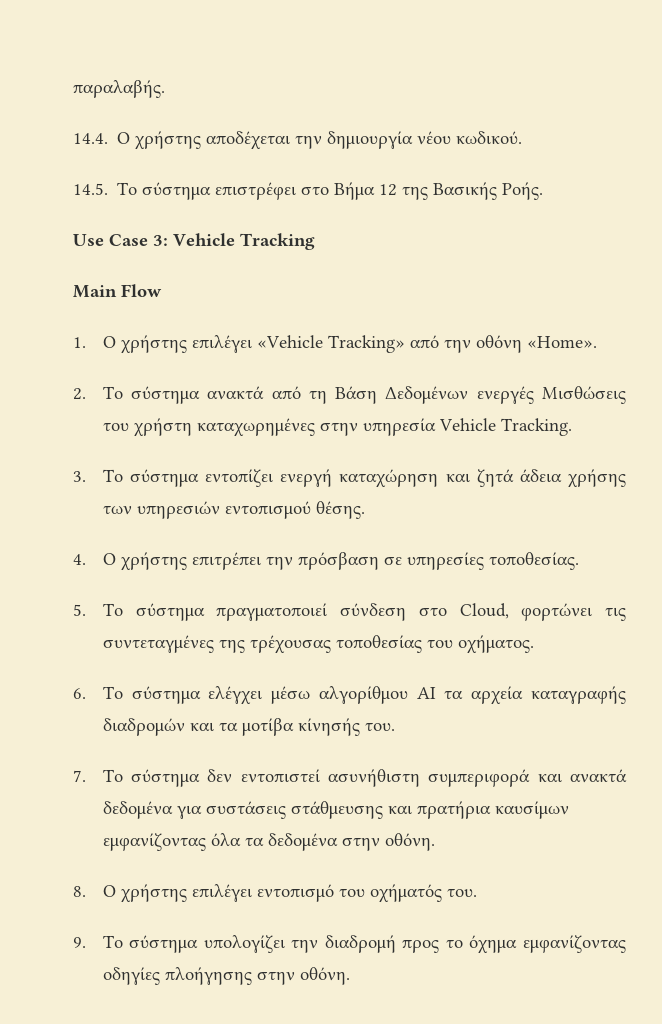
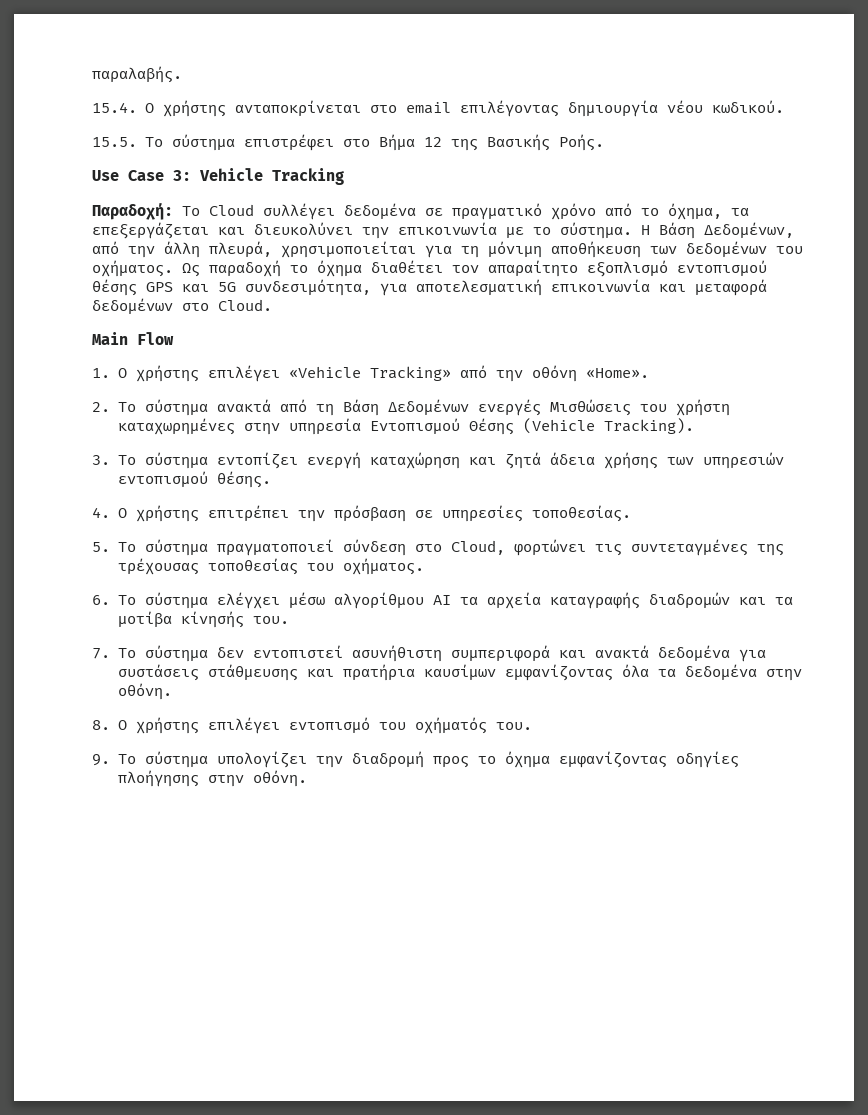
- 14.4. O χρήστης αποδέχεται την δημιουργία νέου κωδικού.
+ 15.4. O χρήστης ανταποκρίνεται στο email επιλέγοντας δημιουργία νέου κωδικού.
- 14.5. Το σύστημα επιστρέφει στο Βήμα 12 της Βασικής Ροής.
+ 15.5. Το σύστημα επιστρέφει στο Βήμα 12 της Βασικής Ροής.
+ Παραδοχή: Το Cloud συλλέγει δεδομένα σε πραγματικό χρόνο από το όχημα, τα επεξεργάζεται και διευκολύνει την επικοινωνία με το σύστημα. Η Βάση Δεδομένων, από την άλλη πλευρά, χρησιμοποιείται για τη μόνιμη αποθήκευση των δεδομένων του οχήματος. Ως παραδοχή το όχημα διαθέτει τον απαραίτητο εξοπλισμό εντοπισμού θέσης GPS και 5G συνδεσιμότητα, για αποτελεσματική επικοινωνία και μεταφορά δεδομένων στο Cloud.
- 2. Το σύστημα ανακτά από τη Βάση Δεδομένων ενεργές Μισθώσεις του χρήστη καταχωρημένες στην υπηρεσία Vehicle Tracking.
+ 2. Το σύστημα ανακτά από τη Βάση Δεδομένων ενεργές Μισθώσεις του χρήστη καταχωρημένες στην υπηρεσία Εντοπισμού Θέσης (Vehicle Tracking).

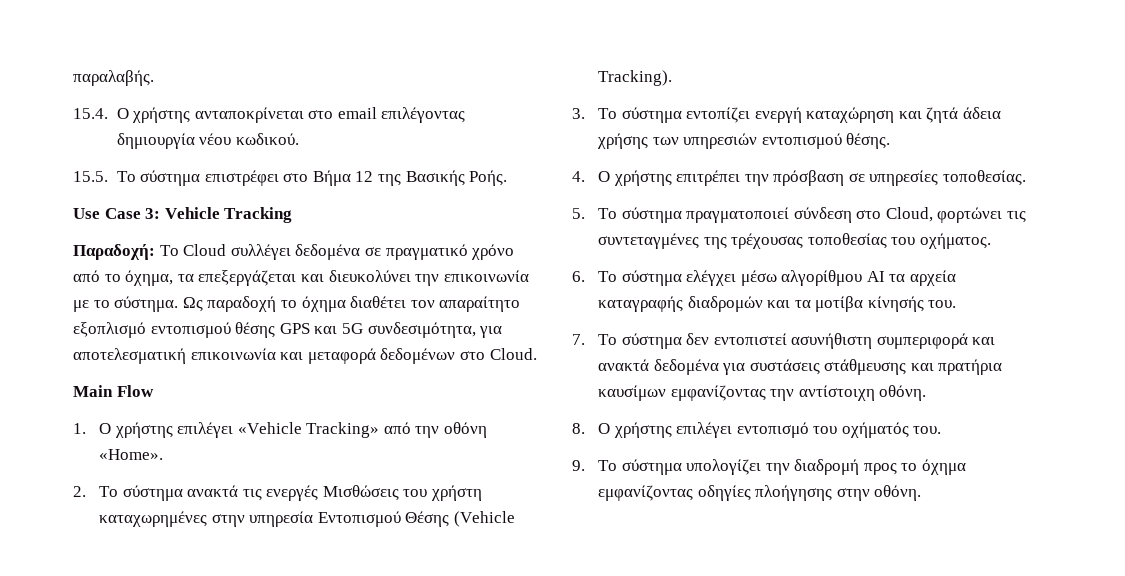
- Η Βάση Δεδομένων, από την άλλη πλευρά, χρησιμοποιείται για τη μόνιμη αποθήκευση των δεδομένων του οχήματος.
- 2. Το σύστημα ανακτά από τη Βάση Δεδομένων ενεργές Μισθώσεις του χρήστη καταχωρημένες στην υπηρεσία Εντοπισμού Θέσης (Vehicle Tracking).
+ 2. Το σύστημα ανακτά τις ενεργές Μισθώσεις του χρήστη καταχωρημένες στην υπηρεσία Εντοπισμού Θέσης (Vehicle Tracking).
- 7. Το σύστημα δεν εντοπιστεί ασυνήθιστη συμπεριφορά και ανακτά δεδομένα για συστάσεις στάθμευσης και πρατήρια καυσίμων εμφανίζοντας όλα τα δεδομένα στην οθόνη.
+ 7. Το σύστημα δεν εντοπιστεί ασυνήθιστη συμπεριφορά και ανακτά δεδομένα για συστάσεις στάθμευσης και πρατήρια καυσίμων εμφανίζοντας την αντίστοιχη οθόνη.

